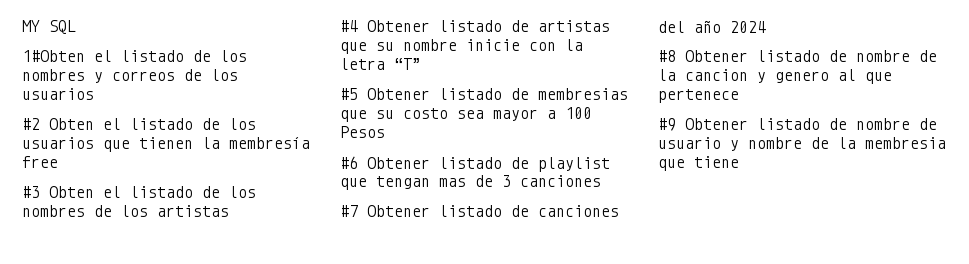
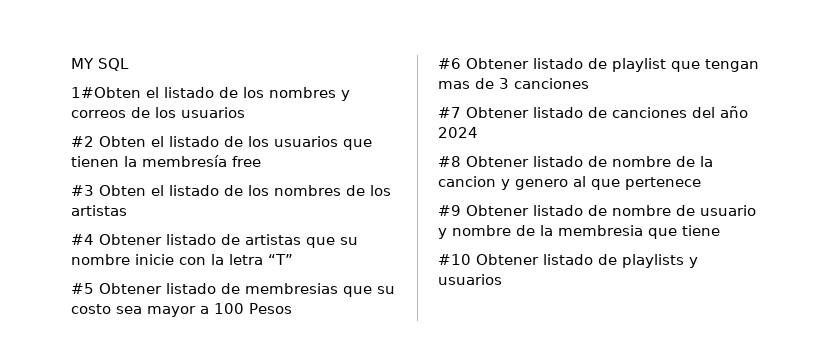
+ #10 Obtener listado de playlists y usuarios

